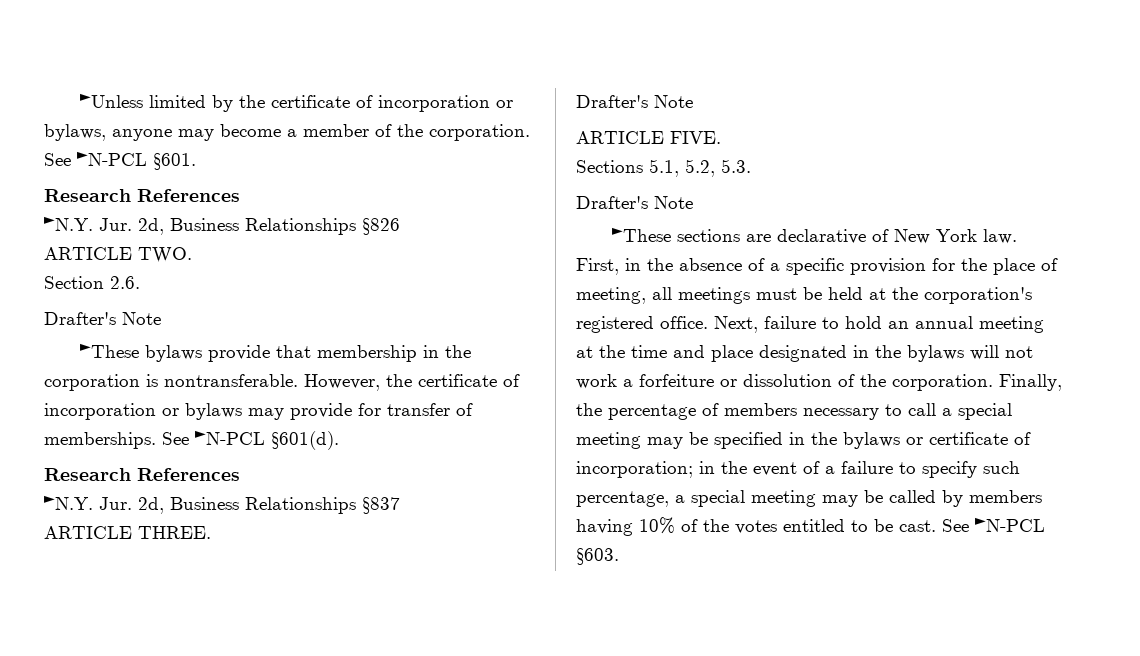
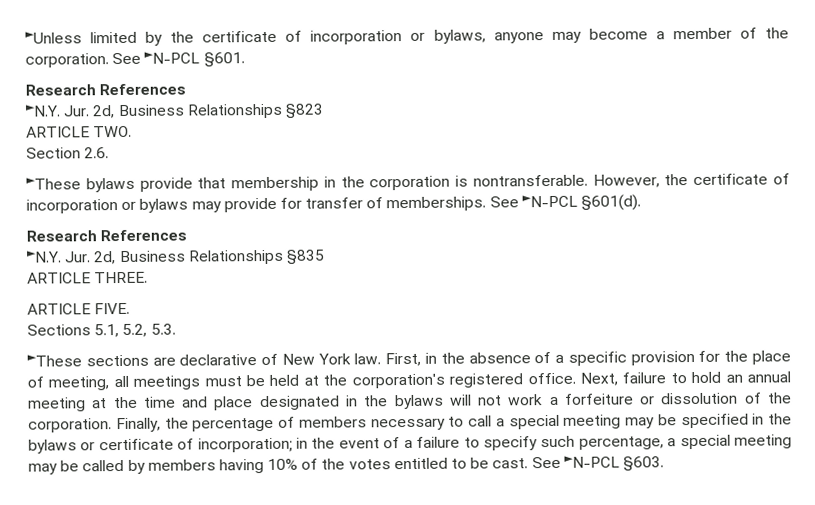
- ►N.Y. Jur. 2d, Business Relationships §826
+ ►N.Y. Jur. 2d, Business Relationships §823
  Section 2.6.
- Drafter's Note
- ►N.Y. Jur. 2d, Business Relationships §837
+ ►N.Y. Jur. 2d, Business Relationships §835
  ARTICLE THREE.
- Drafter's Note
  Sections 5.1, 5.2, 5.3.
- Drafter's Note

